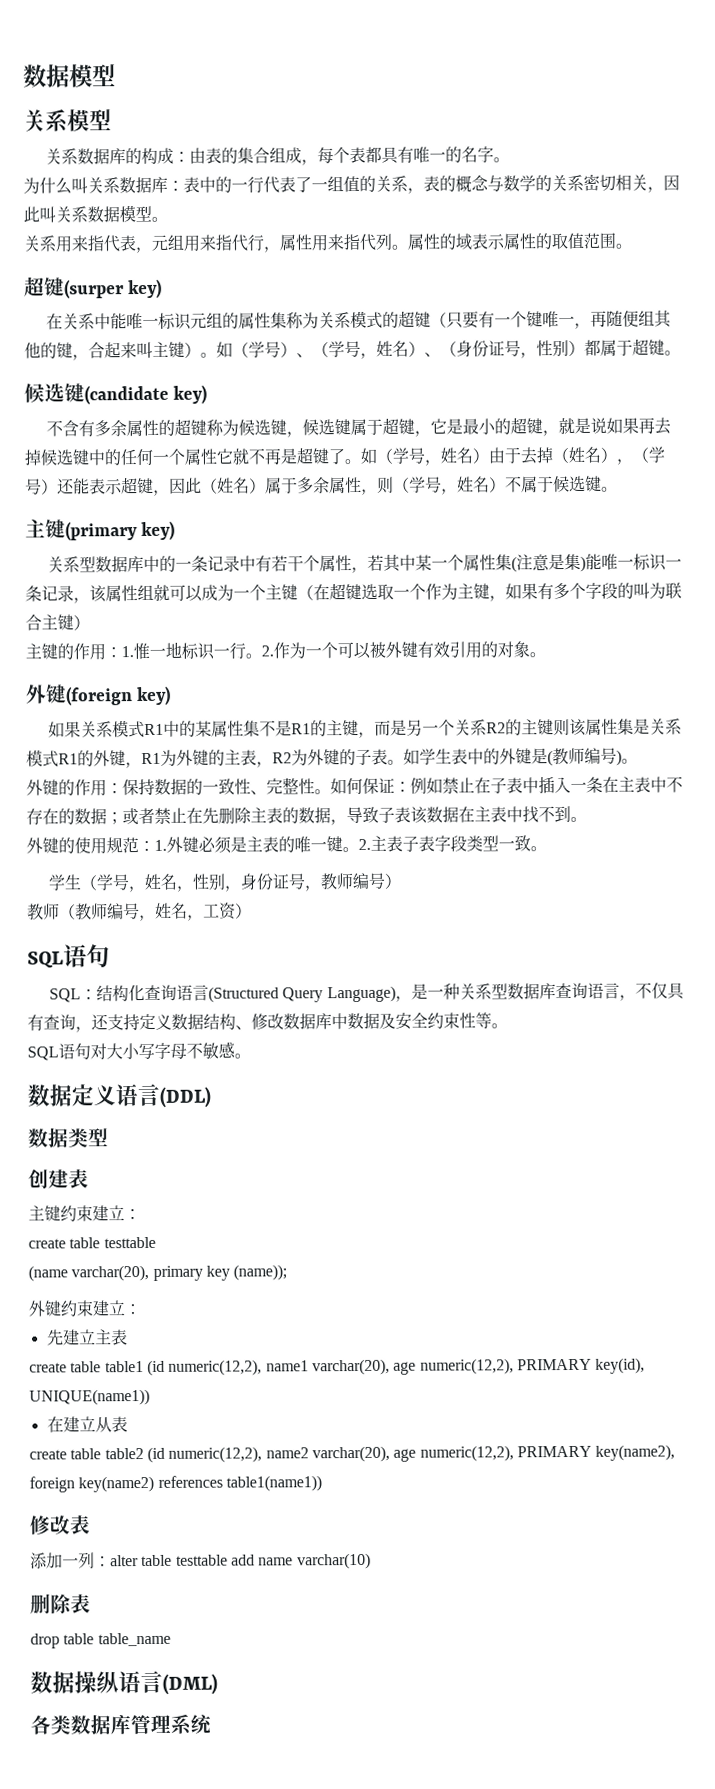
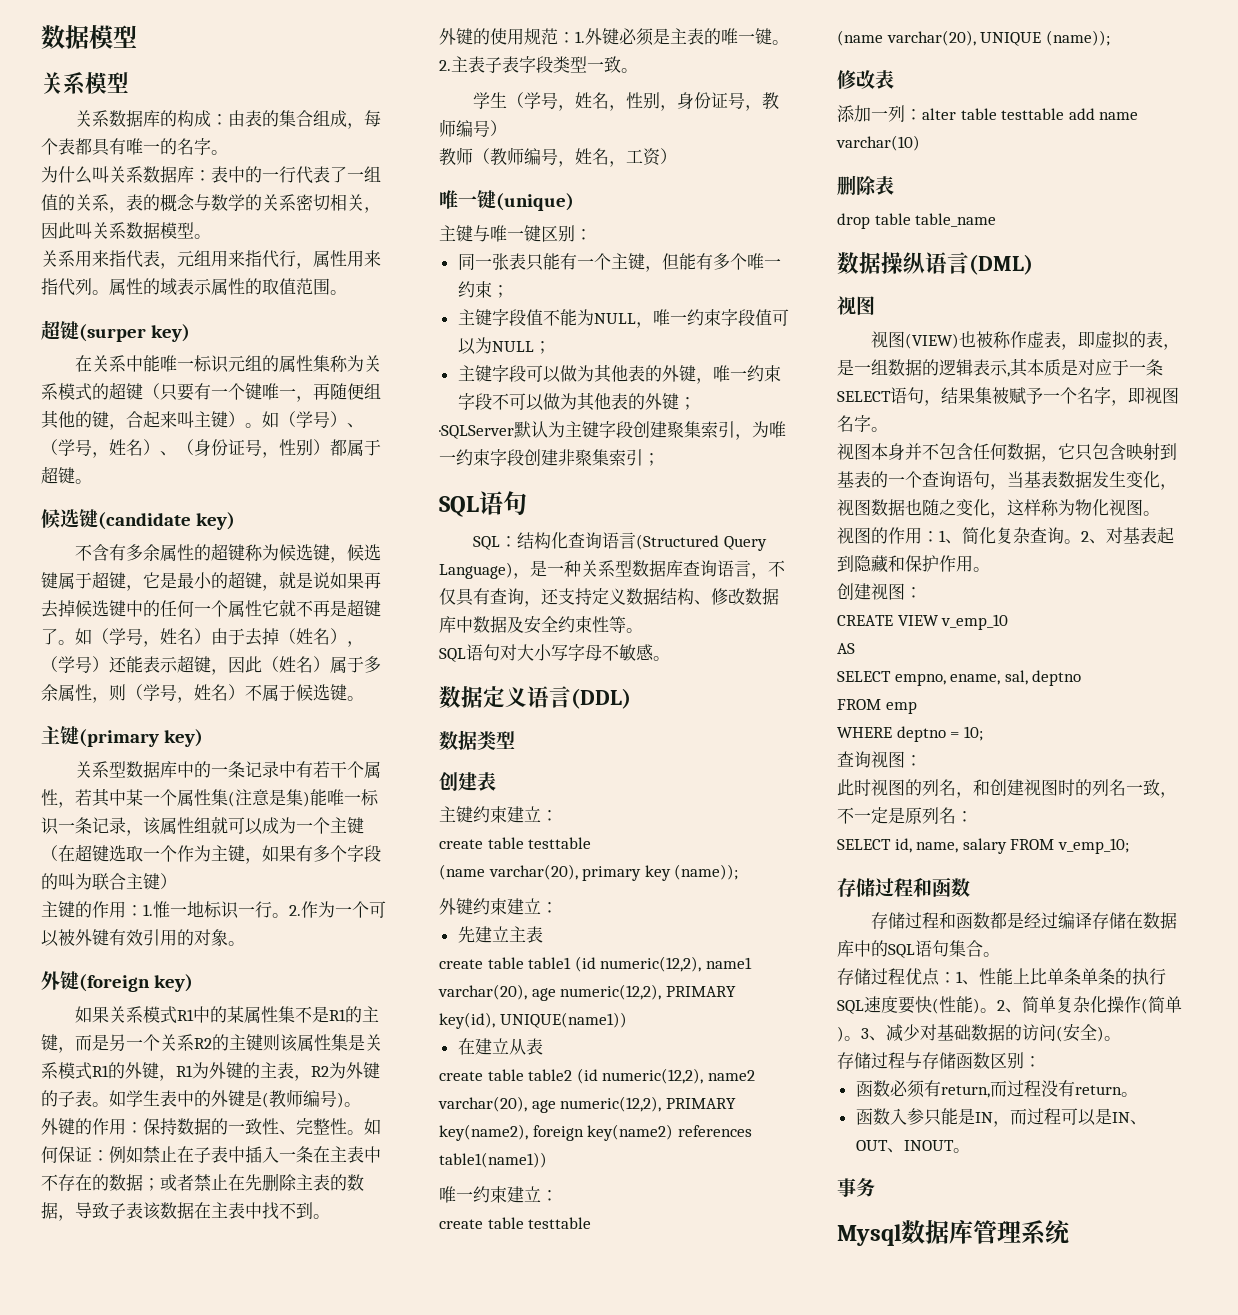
+ 唯一键(unique)
+ 主键与唯一键区别：
+ 同一张表只能有一个主键，但能有多个唯一约束；
+ 主键字段值不能为NULL，唯一约束字段值可以为NULL；
+ 主键字段可以做为其他表的外键，唯一约束字段不可以做为其他表的外键；
+ ·SQLServer默认为主键字段创建聚集索引，为唯一约束字段创建非聚集索引；
+ 唯一约束建立：
+ create table testtable
+ (name varchar(20), UNIQUE (name));
  数据操纵语言(DML)
- 各类数据库管理系统
+ 视图
+ 视图(VIEW)也被称作虚表，即虚拟的表，是一组数据的逻辑表示,其本质是对应于一条SELECT语句，结果集被赋予一个名字，即视图名字。
+ 视图本身并不包含任何数据，它只包含映射到基表的一个查询语句，当基表数据发生变化，视图数据也随之变化，这样称为物化视图。
+ 视图的作用：1、简化复杂查询。2、对基表起到隐藏和保护作用。
+ 创建视图：
+ CREATE VIEW v_emp_10
+ AS
+ SELECT empno, ename, sal, deptno
+ FROM emp
+ WHERE deptno = 10;
+ 查询视图：
+ 此时视图的列名，和创建视图时的列名一致，不一定是原列名：
+ SELECT id, name, salary FROM v_emp_10;
+ 存储过程和函数
+ 存储过程和函数都是经过编译存储在数据库中的SQL语句集合。
+ 存储过程优点：1、性能上比单条单条的执行SQL速度要快(性能)。2、简单复杂化操作(简单)。3、减少对基础数据的访问(安全)。
+ 存储过程与存储函数区别：
+ 函数必须有return,而过程没有return。
+ 函数入参只能是IN，而过程可以是IN、OUT、INOUT。
+ 事务
+ Mysql数据库管理系统

